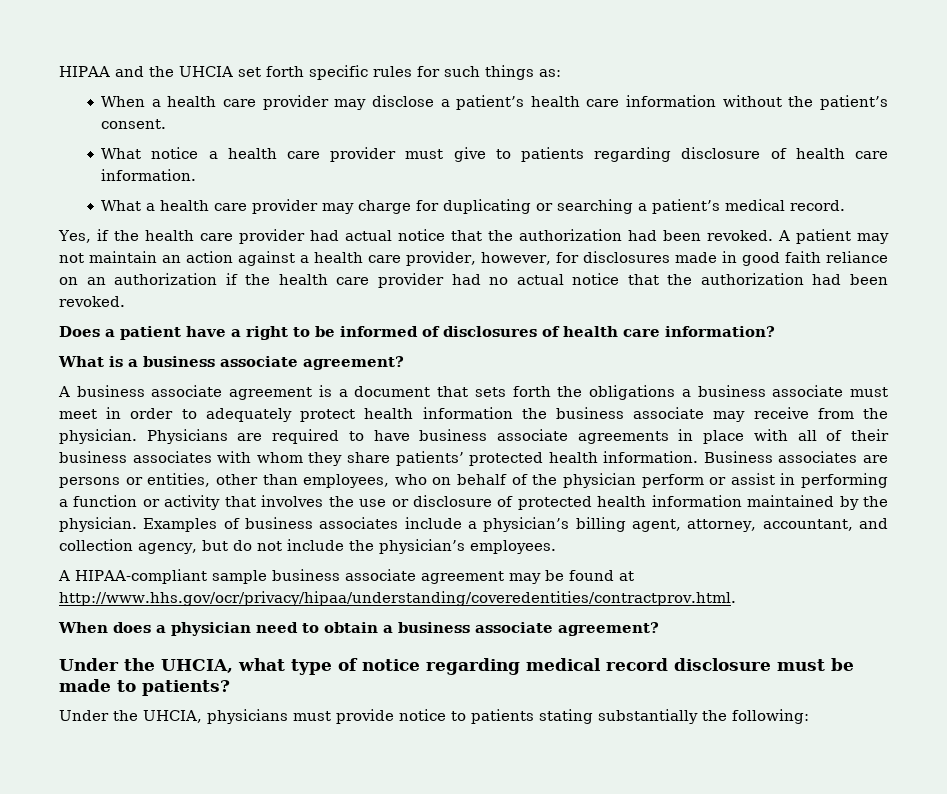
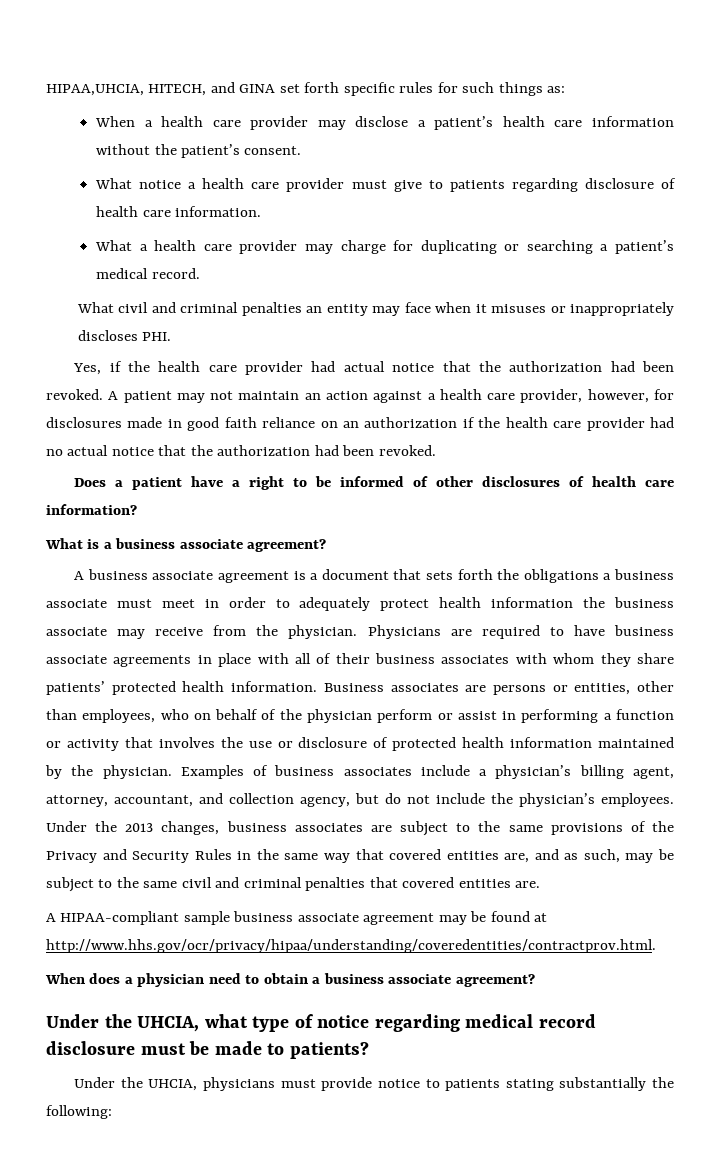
- HIPAA and the UHCIA set forth specific rules for such things as:
+ HIPAA,UHCIA, HITECH, and GINA set forth specific rules for such things as:
+ What civil and criminal penalties an entity may face when it misuses or inappropriately discloses PHI.
- Does a patient have a right to be informed of disclosures of health care information?
+ Does a patient have a right to be informed of other disclosures of health care information?
+ Under the 2013 changes, business associates are subject to the same provisions of the Privacy and Security Rules in the same way that covered entities are, and as such, may be subject to the same civil and criminal penalties that covered entities are.

